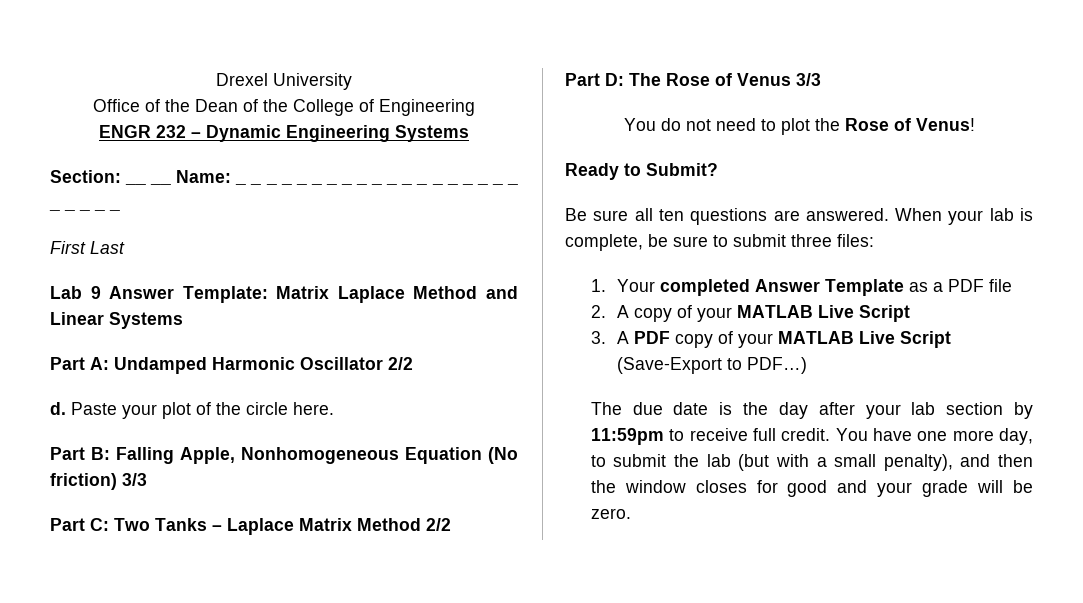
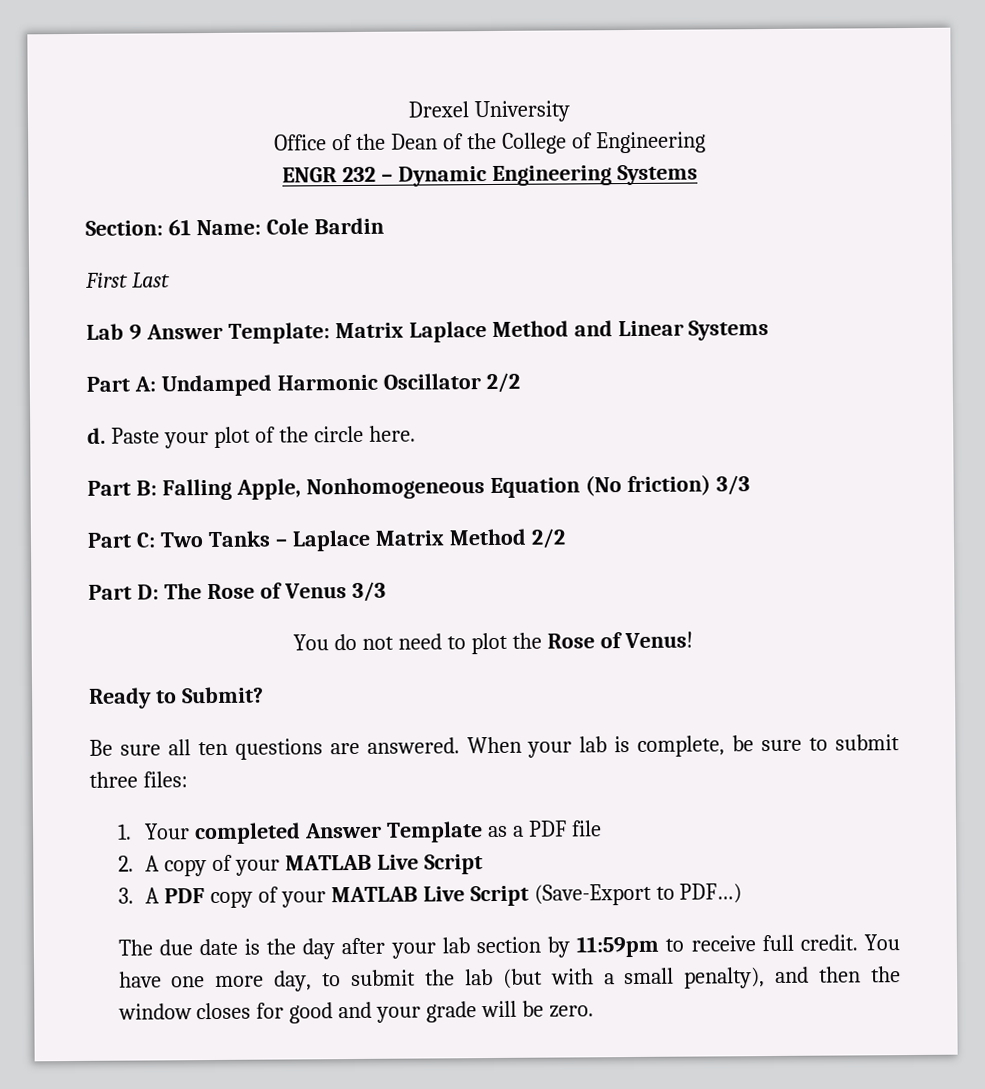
- Section: __ __ Name: _ _ _ _ _ _ _ _ _ _ _ _ _ _ _ _ _ _ _ _ _ _ _ _
+ Section: 61 Name: Cole Bardin

